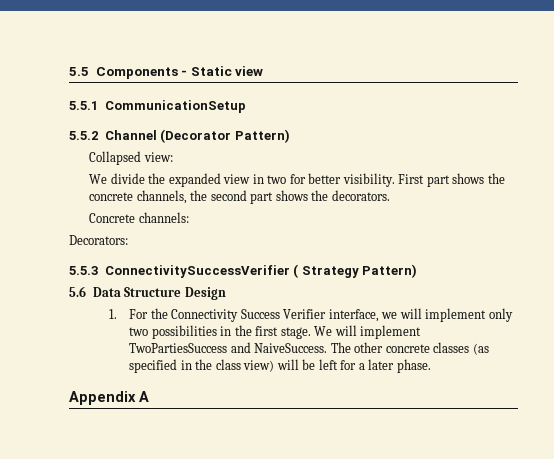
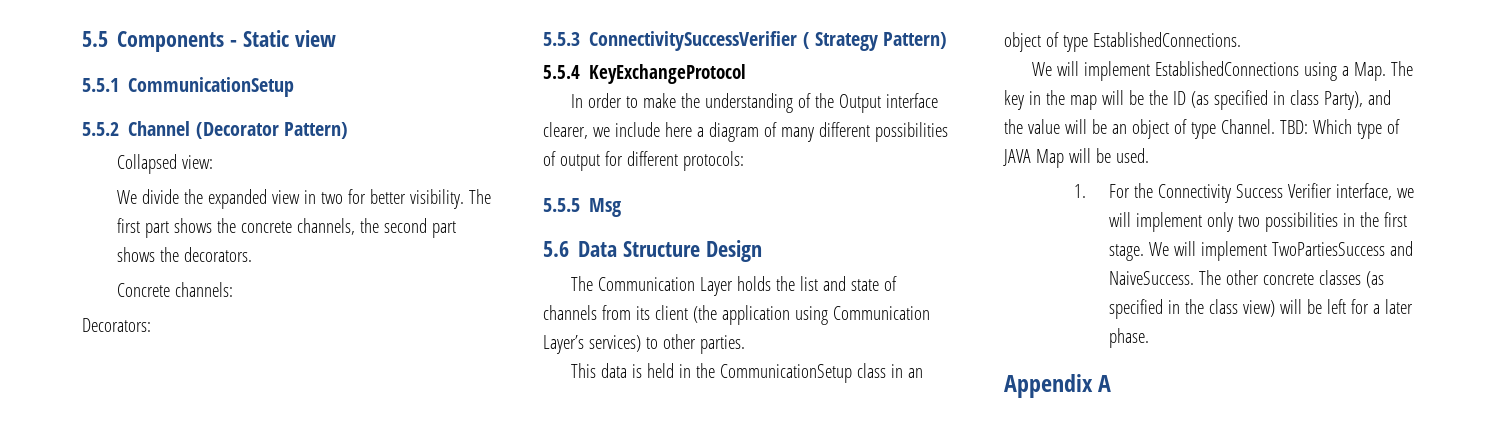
- First part shows the concrete channels, the second part shows the decorators.
+ The first part shows the concrete channels, the second part shows the decorators.
+ 5.5.4 KeyExchangeProtocol
+ In order to make the understanding of the Output interface clearer, we include here a diagram of many different possibilities of output for different protocols:
+ 5.5.5 Msg
  5.6 Data Structure Design
+ The Communication Layer holds the list and state of channels from its client (the application using Communication Layer’s services) to other parties.
+ This data is held in the CommunicationSetup class in an object of type EstablishedConnections.
+ We will implement EstablishedConnections using a Map. The key in the map will be the ID (as specified in class Party), and the value will be an object of type Channel. TBD: Which type of JAVA Map will be used.

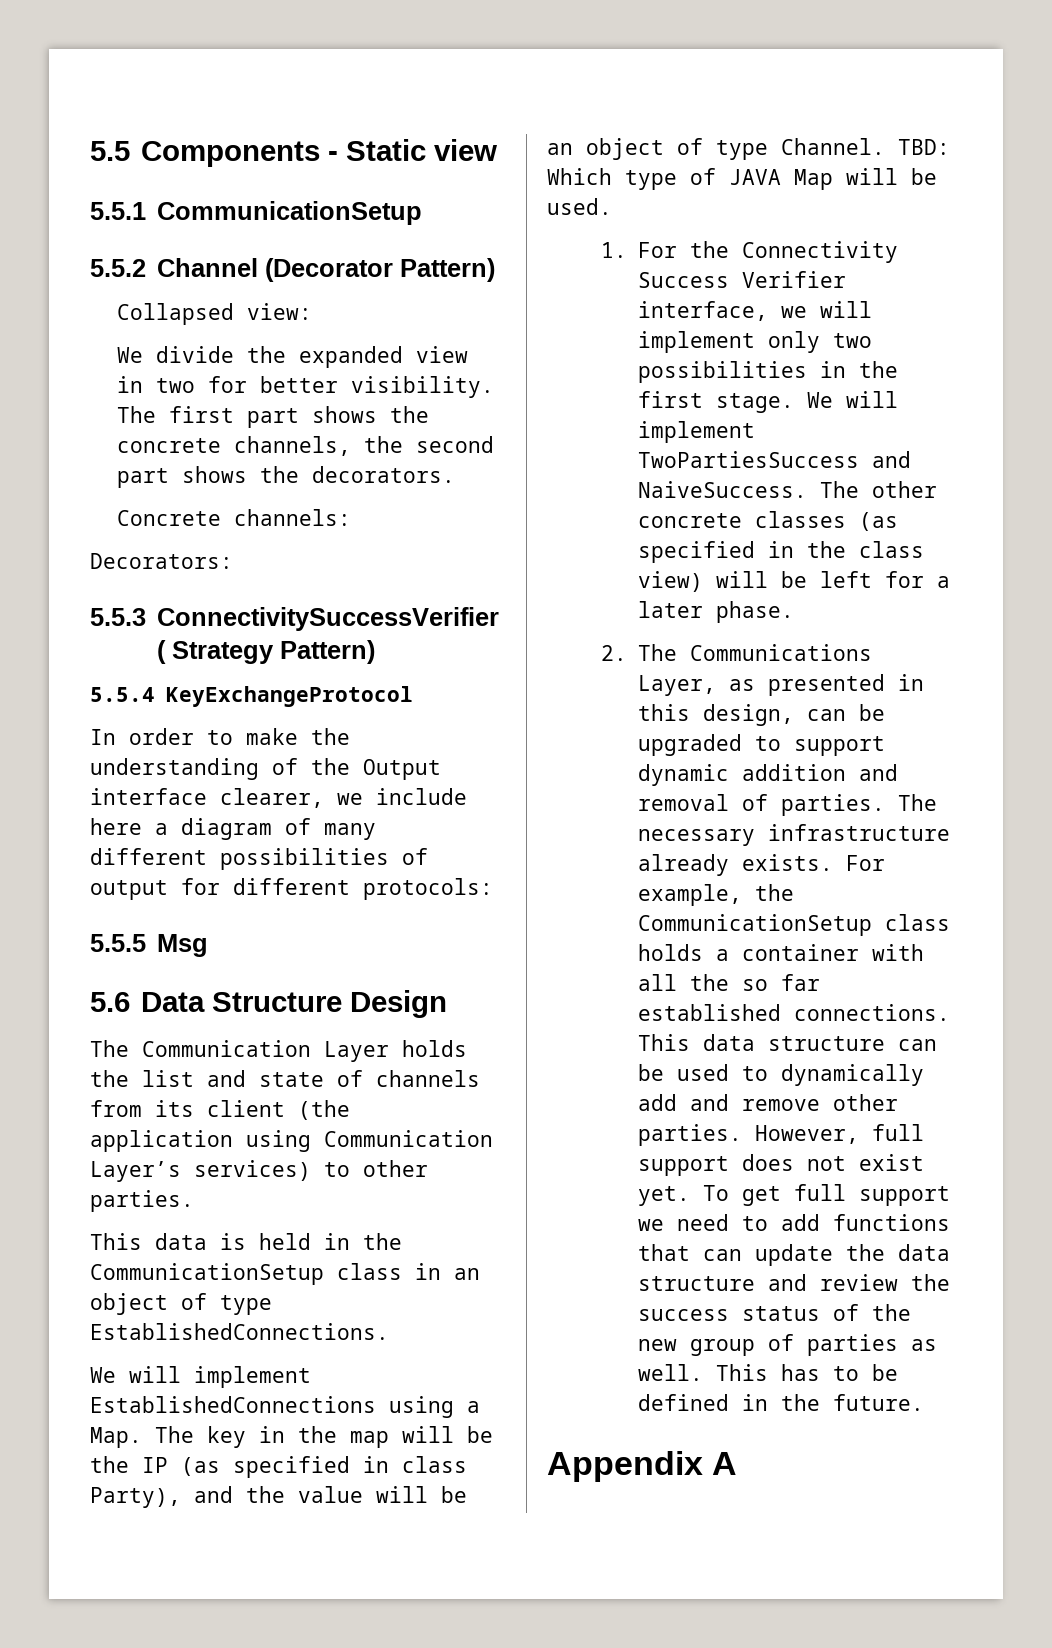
- We will implement EstablishedConnections using a Map. The key in the map will be the ID (as specified in class Party), and the value will be an object of type Channel.
+ We will implement EstablishedConnections using a Map. The key in the map will be the IP (as specified in class Party), and the value will be an object of type Channel.
+ 2. The Communications Layer, as presented in this design, can be upgraded to support dynamic addition and removal of parties. The necessary infrastructure already exists. For example, the CommunicationSetup class holds a container with all the so far established connections. This data structure can be used to dynamically add and remove other parties. However, full support does not exist yet. To get full support we need to add functions that can update the data structure and review the success status of the new group of parties as well. This has to be defined in the future.

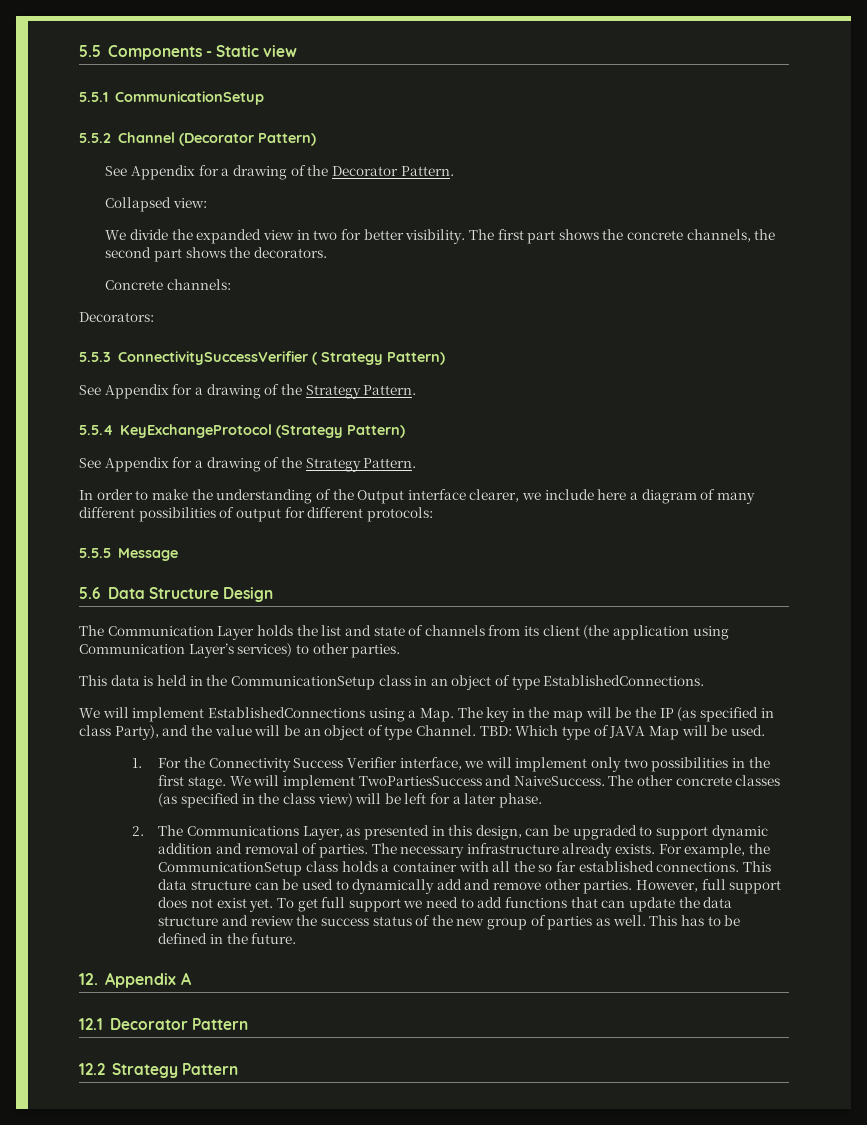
+ See Appendix for a drawing of the Decorator Pattern.
  5.5.3 ConnectivitySuccessVerifier ( Strategy Pattern)
- 5.5.4 KeyExchangeProtocol
+ See Appendix for a drawing of the Strategy Pattern.
+ 5.5.4 KeyExchangeProtocol (Strategy Pattern)
+ See Appendix for a drawing of the Strategy Pattern.
- 5.5.5 Msg
+ 5.5.5 Message
- Appendix A
+ 12. Appendix A
+ 12.1 Decorator Pattern
+ 12.2 Strategy Pattern

